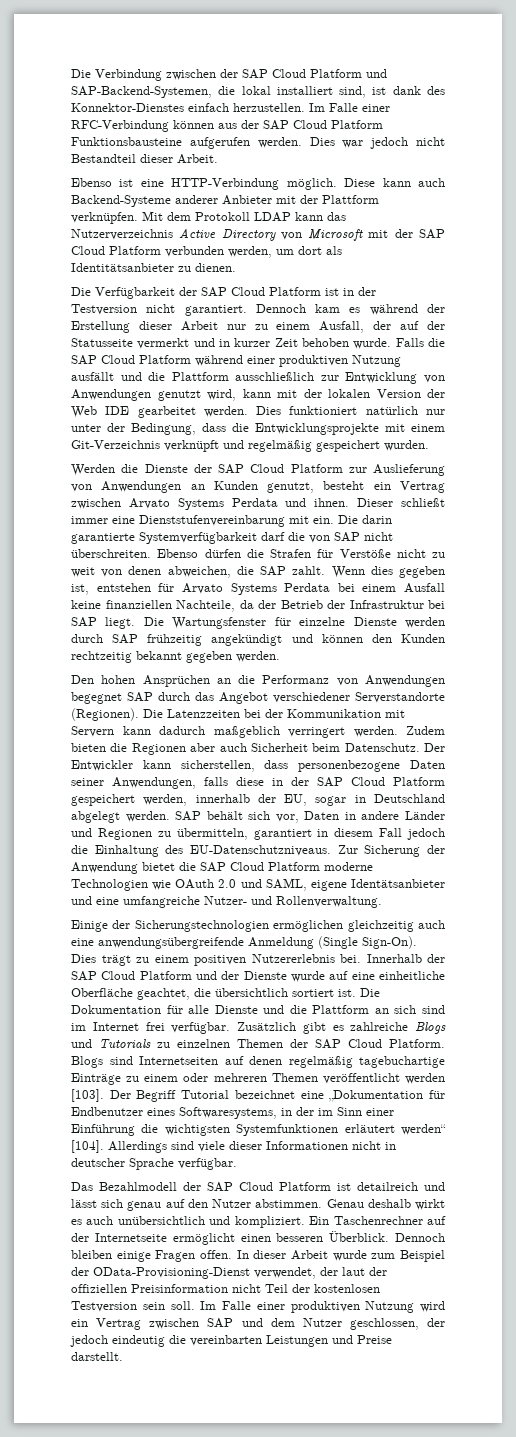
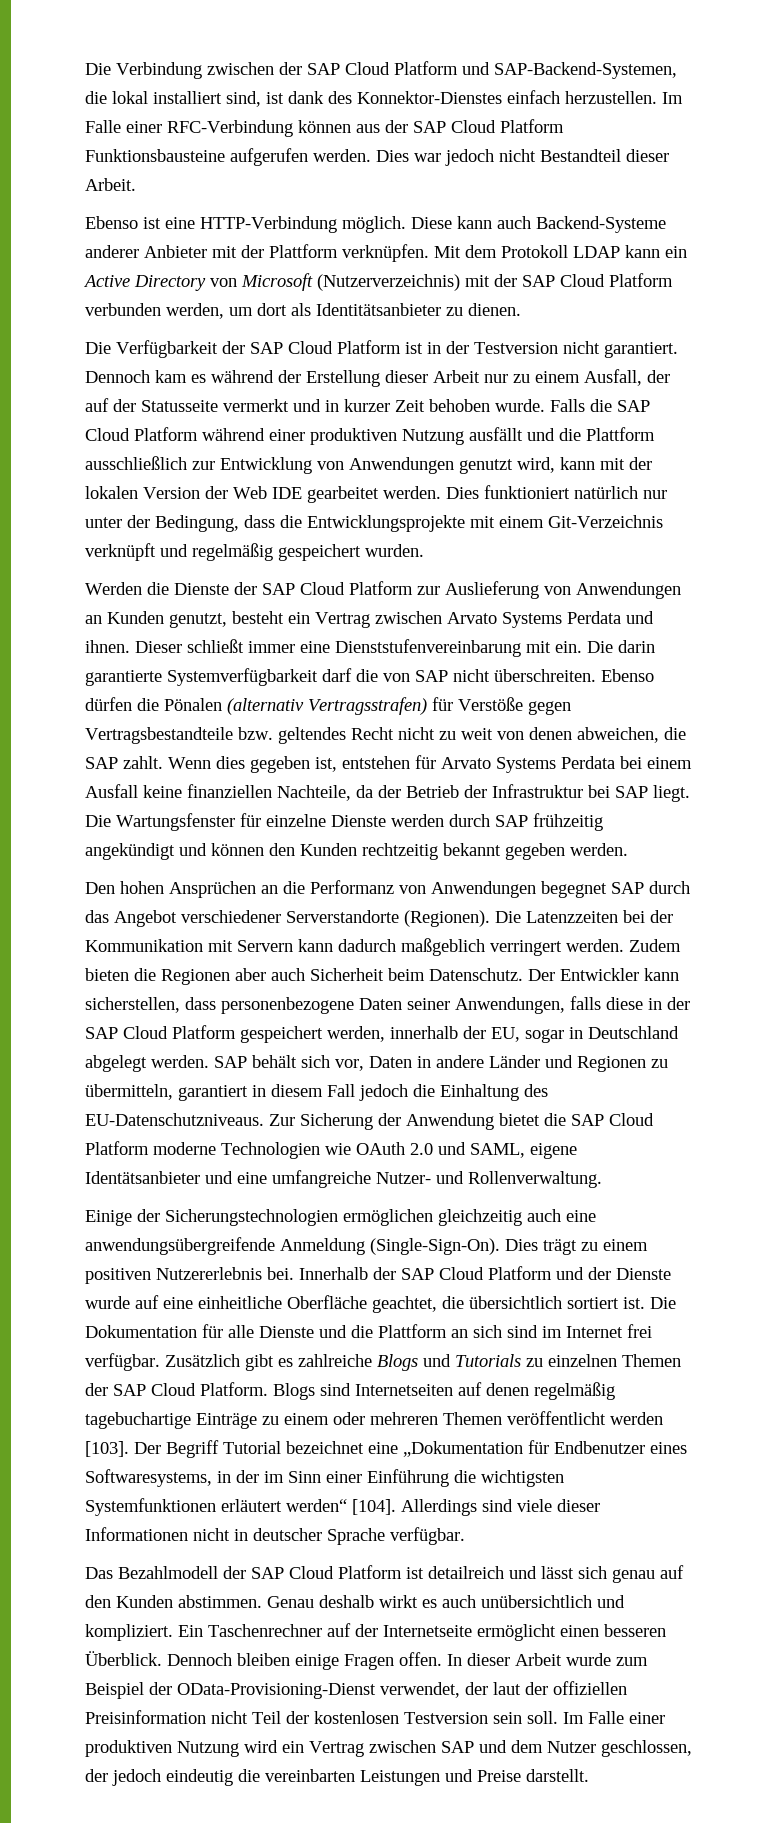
- Mit dem Protokoll LDAP kann das Nutzerverzeichnis Active Directory von Microsoft mit der SAP Cloud Platform verbunden werden, um dort als Identitätsanbieter zu dienen.
+ Mit dem Protokoll LDAP kann ein Active Directory von Microsoft (Nutzerverzeichnis) mit der SAP Cloud Platform verbunden werden, um dort als Identitätsanbieter zu dienen.
- Ebenso dürfen die Strafen für Verstöße nicht zu weit von denen abweichen, die SAP zahlt.
+ Ebenso dürfen die Pönalen (alternativ Vertragsstrafen) für Verstöße gegen Vertragsbestandteile bzw. geltendes Recht nicht zu weit von denen abweichen, die SAP zahlt.
- Einige der Sicherungstechnologien ermöglichen gleichzeitig auch eine anwendungsübergreifende Anmeldung (Single Sign-On).
+ Einige der Sicherungstechnologien ermöglichen gleichzeitig auch eine anwendungsübergreifende Anmeldung (Single-Sign-On).
- Das Bezahlmodell der SAP Cloud Platform ist detailreich und lässt sich genau auf den Nutzer abstimmen.
+ Das Bezahlmodell der SAP Cloud Platform ist detailreich und lässt sich genau auf den Kunden abstimmen.

